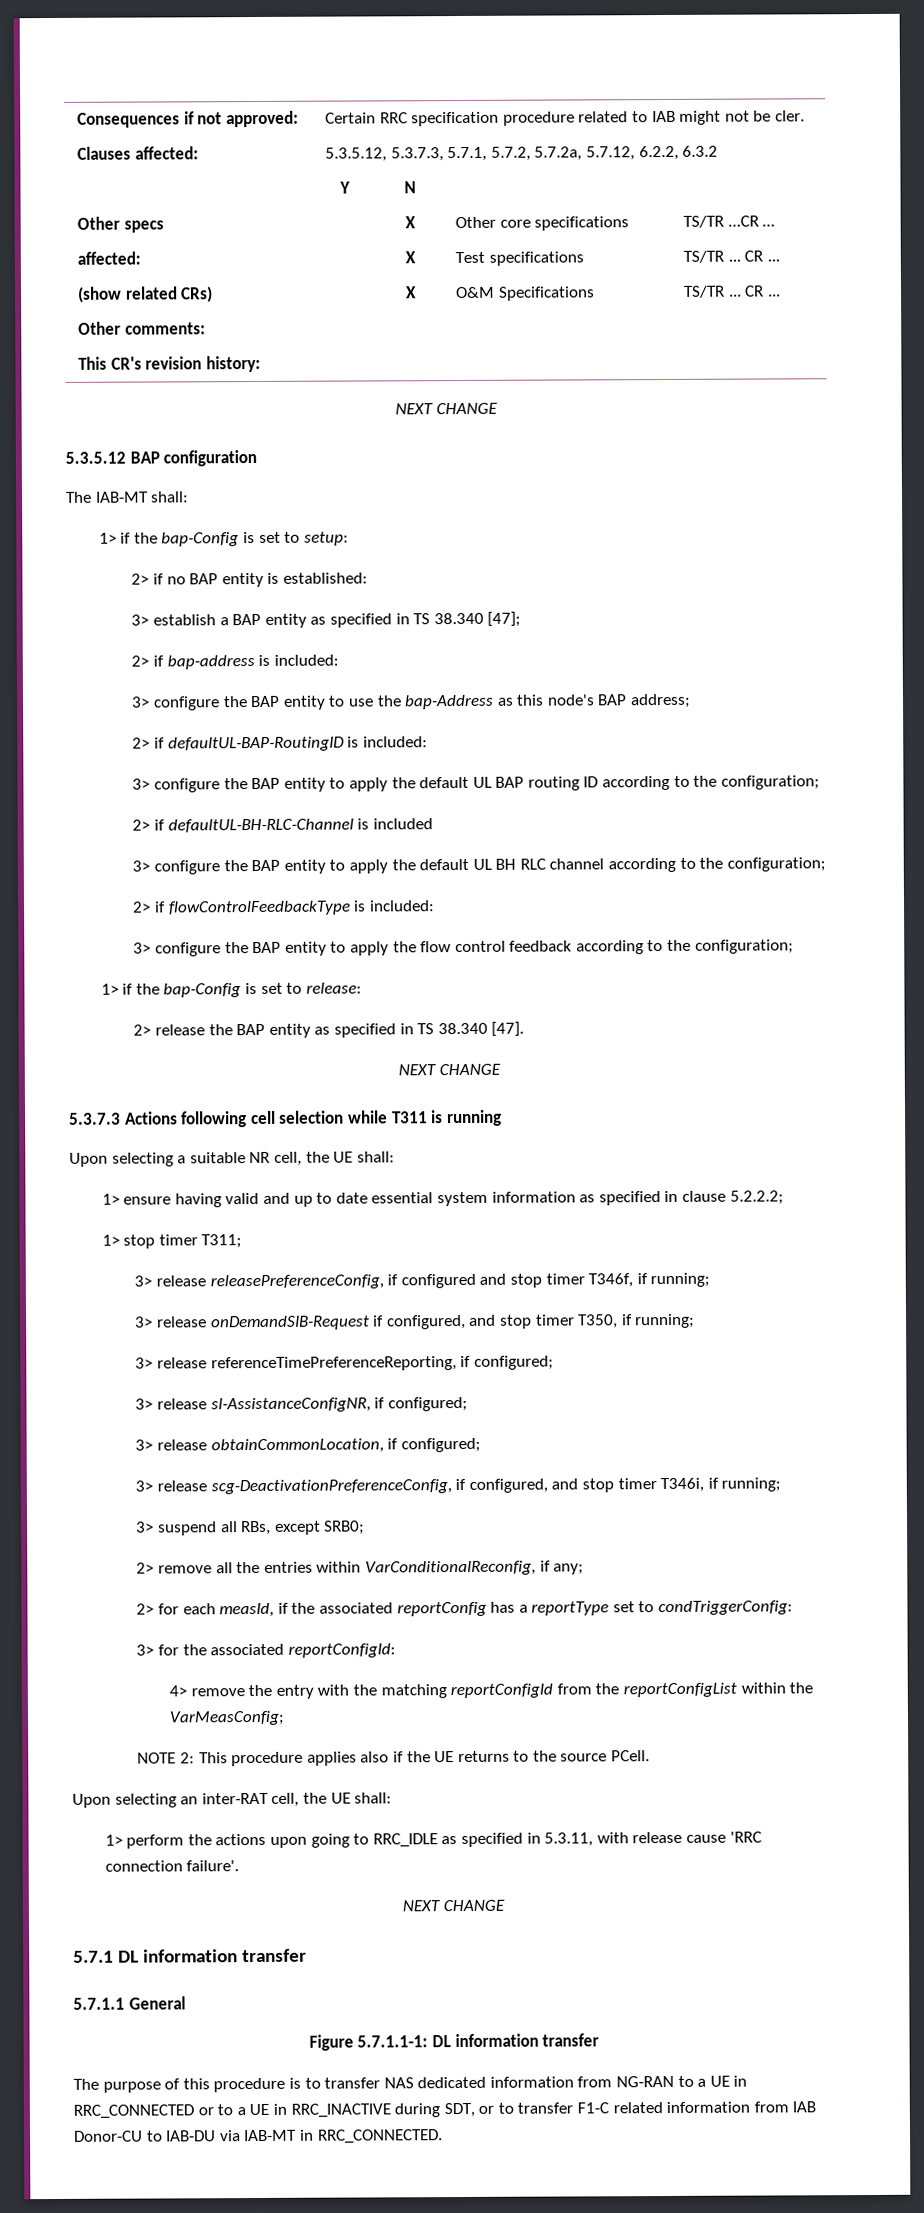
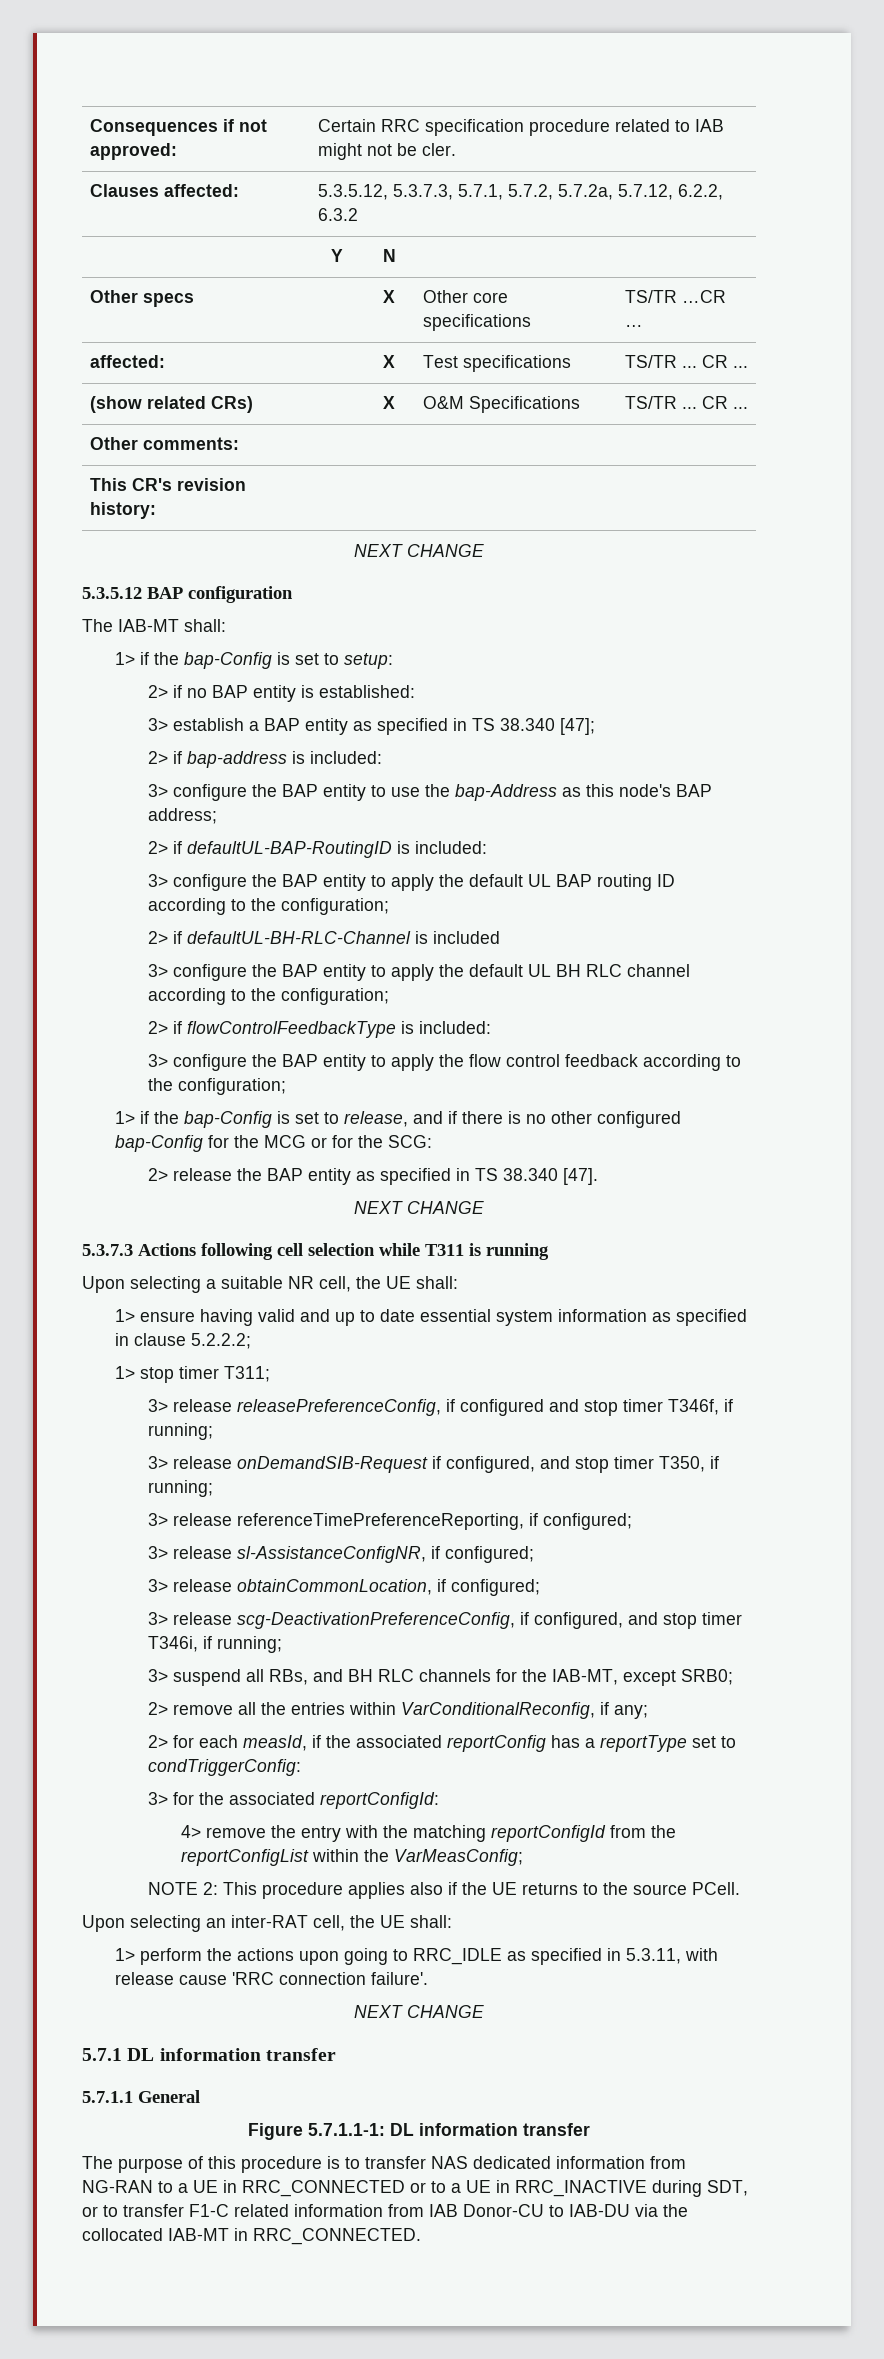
- 1> if the bap-Config is set to release:
+ 1> if the bap-Config is set to release, and if there is no other configured bap-Config for the MCG or for the SCG:
- 3> suspend all RBs, except SRB0;
+ 3> suspend all RBs, and BH RLC channels for the IAB-MT, except SRB0;
- The purpose of this procedure is to transfer NAS dedicated information from NG-RAN to a UE in RRC_CONNECTED or to a UE in RRC_INACTIVE during SDT, or to transfer F1-C related information from IAB Donor-CU to IAB-DU via IAB-MT in RRC_CONNECTED.
+ The purpose of this procedure is to transfer NAS dedicated information from NG-RAN to a UE in RRC_CONNECTED or to a UE in RRC_INACTIVE during SDT, or to transfer F1-C related information from IAB Donor-CU to IAB-DU via the collocated IAB-MT in RRC_CONNECTED.

